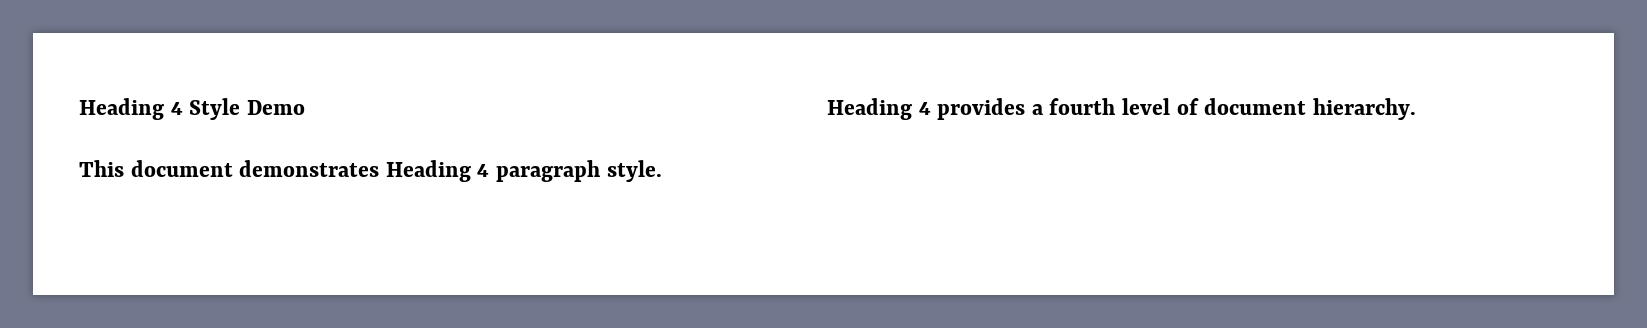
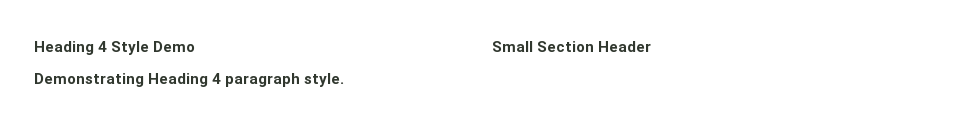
- This document demonstrates Heading 4 paragraph style.
+ Demonstrating Heading 4 paragraph style.
- Heading 4 provides a fourth level of document hierarchy.
+ Small Section Header

